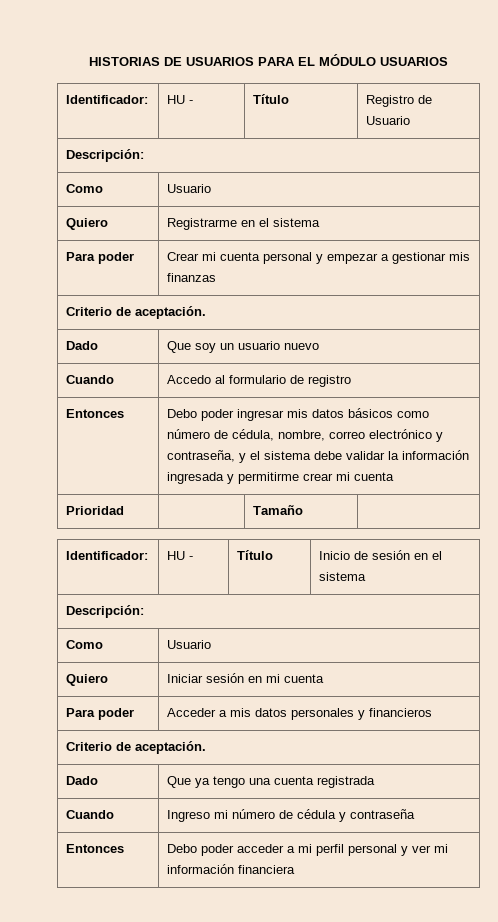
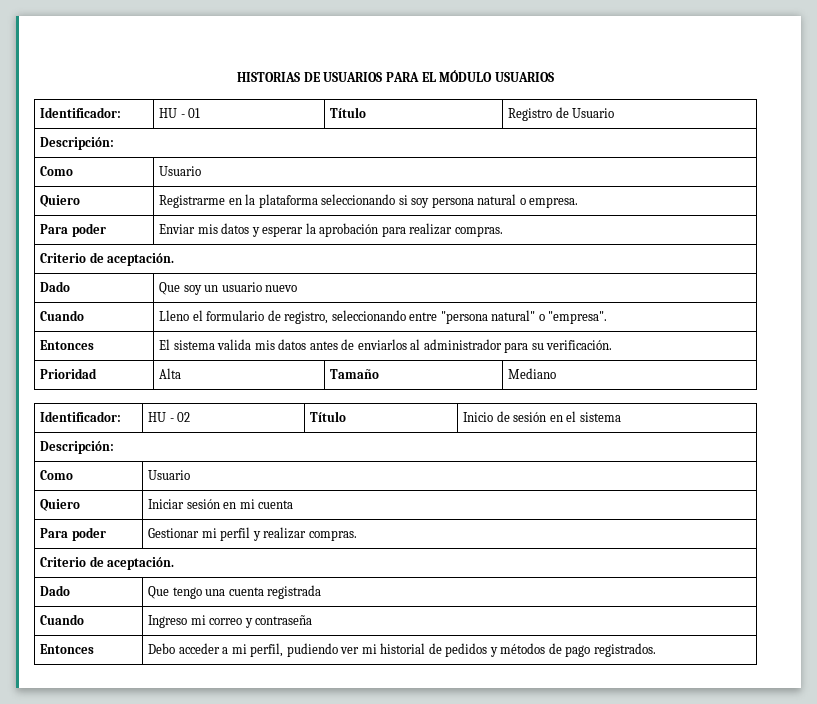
- Identificador: | HU - | Título | Registro de Usuario
+ Identificador: | HU - 01 | Título | Registro de Usuario
- Quiero | Registrarme en el sistema
- Para poder | Crear mi cuenta personal y empezar a gestionar mis finanzas
+ Quiero | Registrarme en la plataforma seleccionando si soy persona natural o empresa.
+ Para poder | Enviar mis datos y esperar la aprobación para realizar compras.
- Cuando | Accedo al formulario de registro
- Entonces | Debo poder ingresar mis datos básicos como número de cédula, nombre, correo electrónico y contraseña, y el sistema debe validar la información ingresada y permitirme crear mi cuenta
+ Cuando | Lleno el formulario de registro, seleccionando entre "persona natural" o "empresa".
+ Entonces | El sistema valida mis datos antes de enviarlos al administrador para su verificación.
- Prioridad | | Tamaño |
- Identificador: | HU - | Título | Inicio de sesión en el sistema
+ Prioridad | Alta | Tamaño | Mediano
+ Identificador: | HU - 02 | Título | Inicio de sesión en el sistema
- Para poder | Acceder a mis datos personales y financieros
+ Para poder | Gestionar mi perfil y realizar compras.
  Criterio de aceptación.
- Dado | Que ya tengo una cuenta registrada
+ Dado | Que tengo una cuenta registrada
- Cuando | Ingreso mi número de cédula y contraseña
+ Cuando | Ingreso mi correo y contraseña
- Entonces | Debo poder acceder a mi perfil personal y ver mi información financiera
+ Entonces | Debo acceder a mi perfil, pudiendo ver mi historial de pedidos y métodos de pago registrados.

